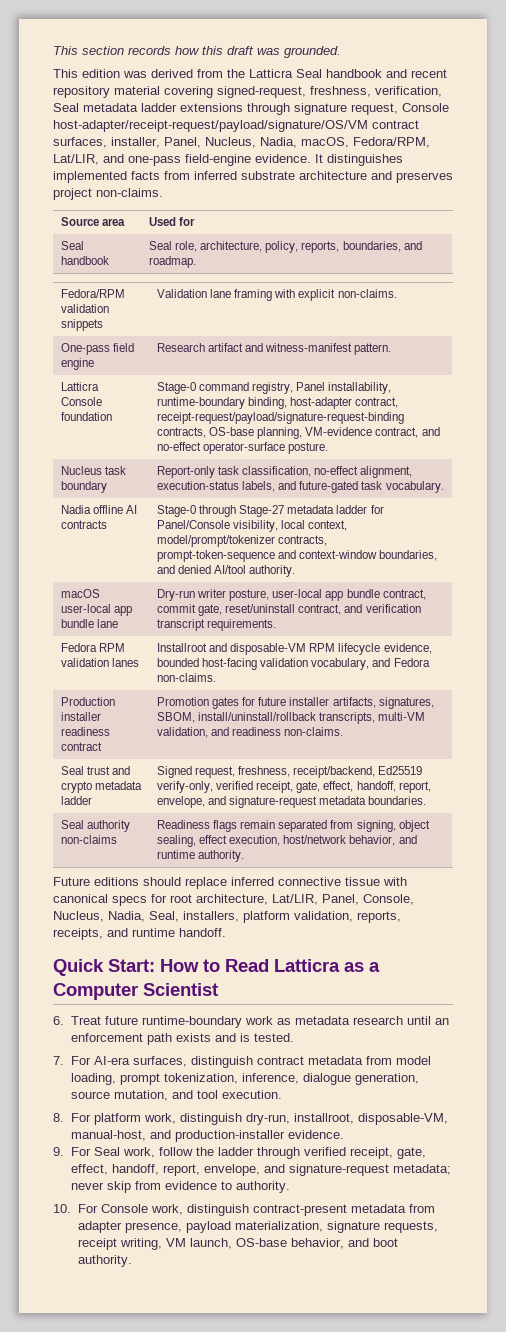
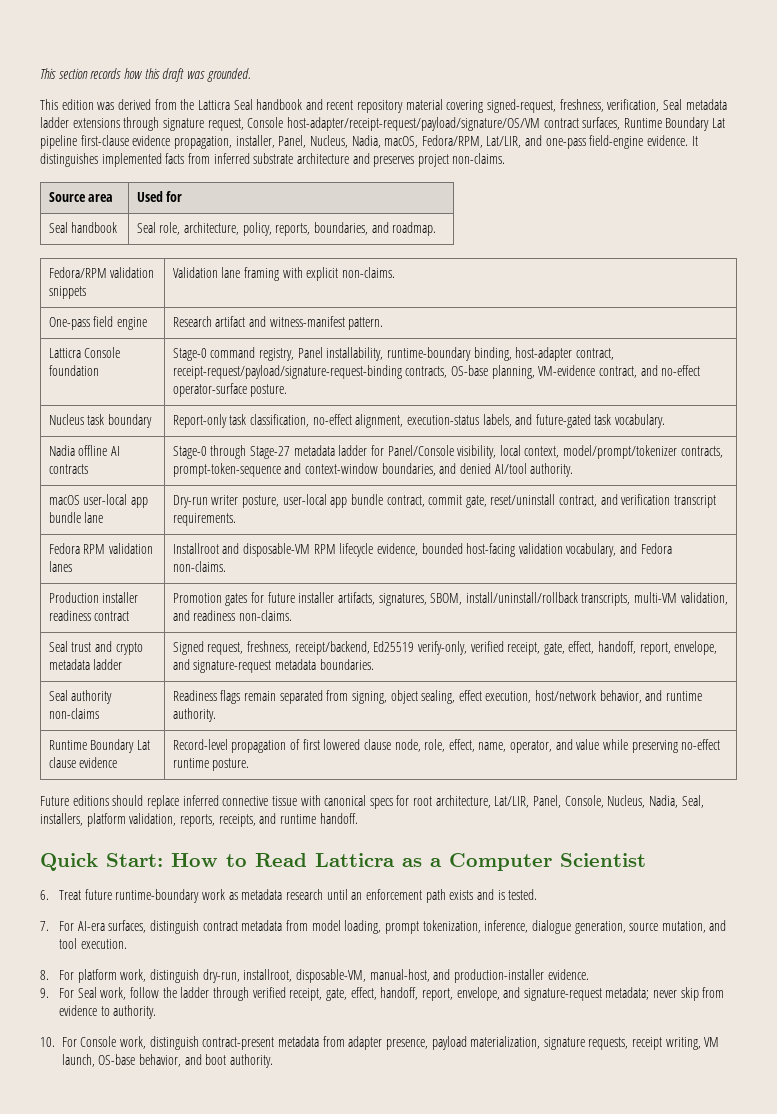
- This edition was derived from the Latticra Seal handbook and recent repository material covering signed-request, freshness, verification, Seal metadata ladder extensions through signature request, Console host-adapter/receipt-request/payload/signature/OS/VM contract surfaces, installer, Panel, Nucleus, Nadia, macOS, Fedora/RPM, Lat/LIR, and one-pass field-engine evidence.
+ This edition was derived from the Latticra Seal handbook and recent repository material covering signed-request, freshness, verification, Seal metadata ladder extensions through signature request, Console host-adapter/receipt-request/payload/signature/OS/VM contract surfaces, Runtime Boundary Lat pipeline first-clause evidence propagation, installer, Panel, Nucleus, Nadia, macOS, Fedora/RPM, Lat/LIR, and one-pass field-engine evidence.
+ Runtime Boundary Lat clause evidence | Record-level propagation of first lowered clause node, role, effect, name, operator, and value while preserving no-effect runtime posture.

